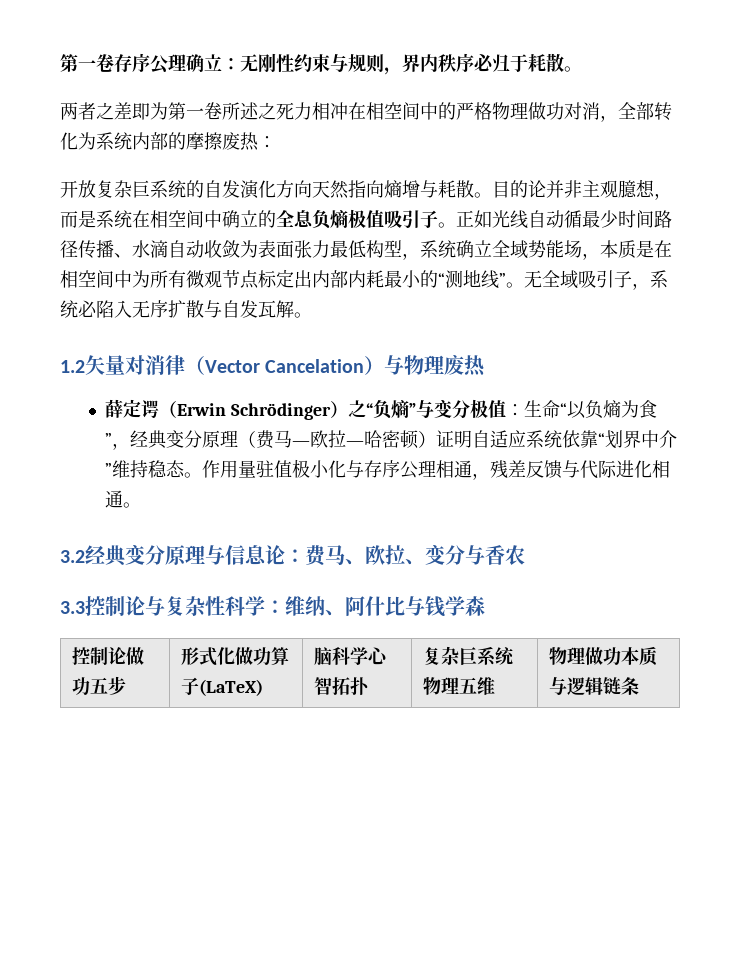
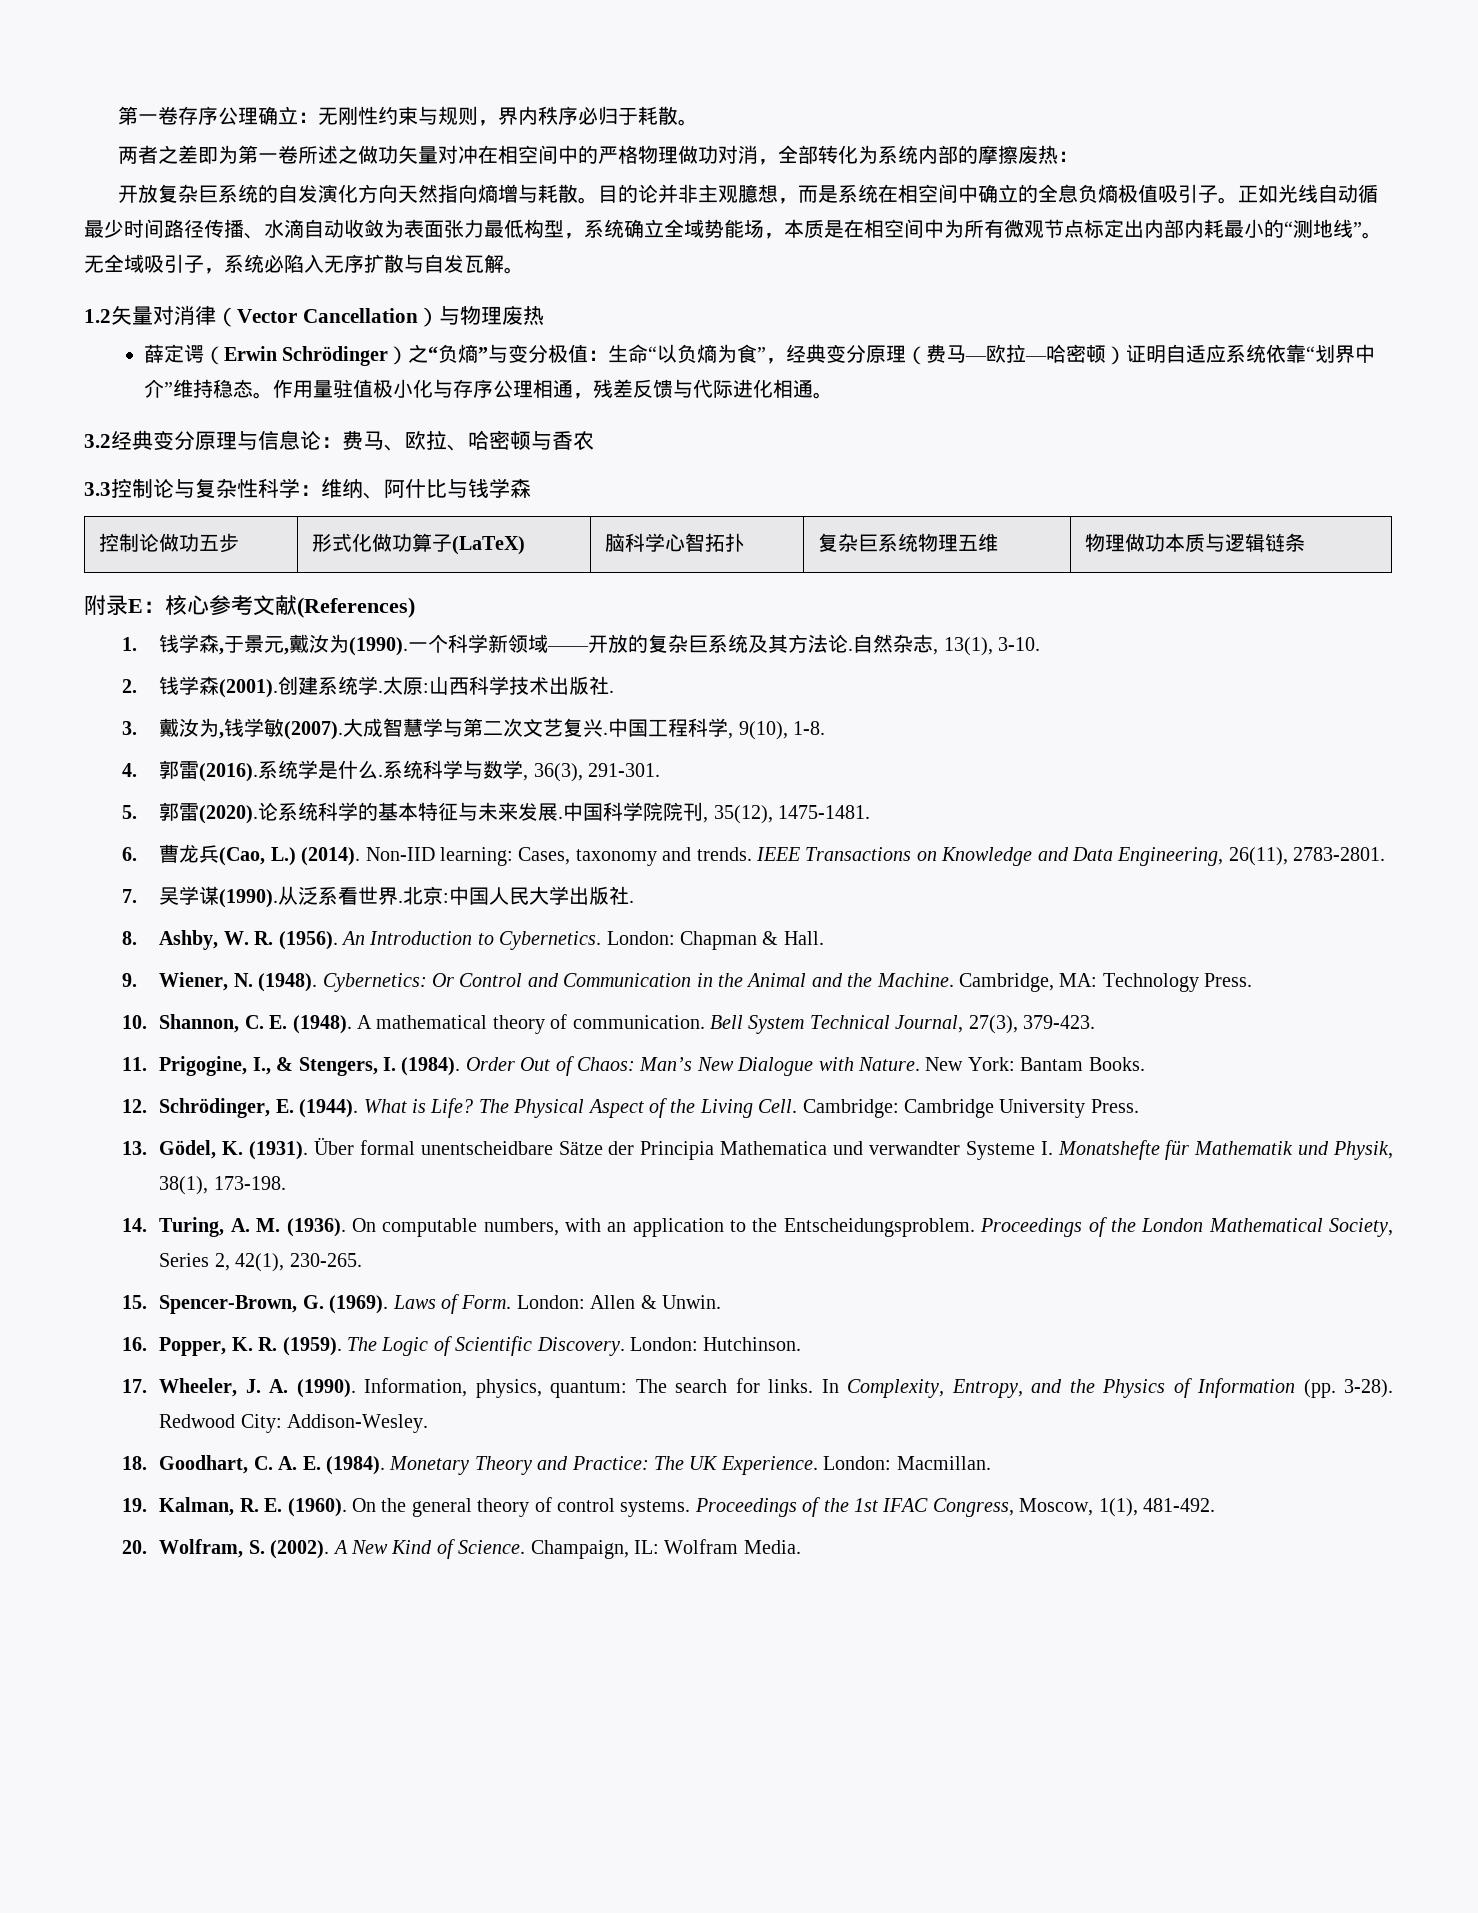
- 两者之差即为第一卷所述之死力相冲在相空间中的严格物理做功对消，全部转化为系统内部的摩擦废热：
+ 两者之差即为第一卷所述之做功矢量对冲在相空间中的严格物理做功对消，全部转化为系统内部的摩擦废热：
- 1.2矢量对消律（Vector Cancelation）与物理废热
+ 1.2矢量对消律（Vector Cancellation）与物理废热
- 3.2经典变分原理与信息论：费马、欧拉、变分与香农
+ 3.2经典变分原理与信息论：费马、欧拉、哈密顿与香农
+ 附录E：核心参考文献(References)
+ 1.钱学森,于景元,戴汝为(1990).一个科学新领域——开放的复杂巨系统及其方法论.自然杂志, 13(1), 3-10.
+ 2.钱学森(2001).创建系统学.太原:山西科学技术出版社.
+ 3.戴汝为,钱学敏(2007).大成智慧学与第二次文艺复兴.中国工程科学, 9(10), 1-8.
+ 4.郭雷(2016).系统学是什么.系统科学与数学, 36(3), 291-301.
+ 5.郭雷(2020).论系统科学的基本特征与未来发展.中国科学院院刊, 35(12), 1475-1481.
+ 6.曹龙兵(Cao, L.) (2014). Non-IID learning: Cases, taxonomy and trends. IEEE Transactions on Knowledge and Data Engineering, 26(11), 2783-2801.
+ 7.吴学谋(1990).从泛系看世界.北京:中国人民大学出版社.
+ 8. Ashby, W. R. (1956). An Introduction to Cybernetics. London: Chapman & Hall.
+ 9. Wiener, N. (1948). Cybernetics: Or Control and Communication in the Animal and the Machine. Cambridge, MA: Technology Press.
+ 10. Shannon, C. E. (1948). A mathematical theory of communication. Bell System Technical Journal, 27(3), 379-423.
+ 11. Prigogine, I., & Stengers, I. (1984). Order Out of Chaos: Man’s New Dialogue with Nature. New York: Bantam Books.
+ 12. Schrödinger, E. (1944). What is Life? The Physical Aspect of the Living Cell. Cambridge: Cambridge University Press.
+ 13. Gödel, K. (1931). Über formal unentscheidbare Sätze der Principia Mathematica und verwandter Systeme I. Monatshefte für Mathematik und Physik, 38(1), 173-198.
+ 14. Turing, A. M. (1936). On computable numbers, with an application to the Entscheidungsproblem. Proceedings of the London Mathematical Society, Series 2, 42(1), 230-265.
+ 15. Spencer-Brown, G. (1969). Laws of Form. London: Allen & Unwin.
+ 16. Popper, K. R. (1959). The Logic of Scientific Discovery. London: Hutchinson.
+ 17. Wheeler, J. A. (1990). Information, physics, quantum: The search for links. In Complexity, Entropy, and the Physics of Information (pp. 3-28). Redwood City: Addison-Wesley.
+ 18. Goodhart, C. A. E. (1984). Monetary Theory and Practice: The UK Experience. London: Macmillan.
+ 19. Kalman, R. E. (1960). On the general theory of control systems. Proceedings of the 1st IFAC Congress, Moscow, 1(1), 481-492.
+ 20. Wolfram, S. (2002). A New Kind of Science. Champaign, IL: Wolfram Media.

